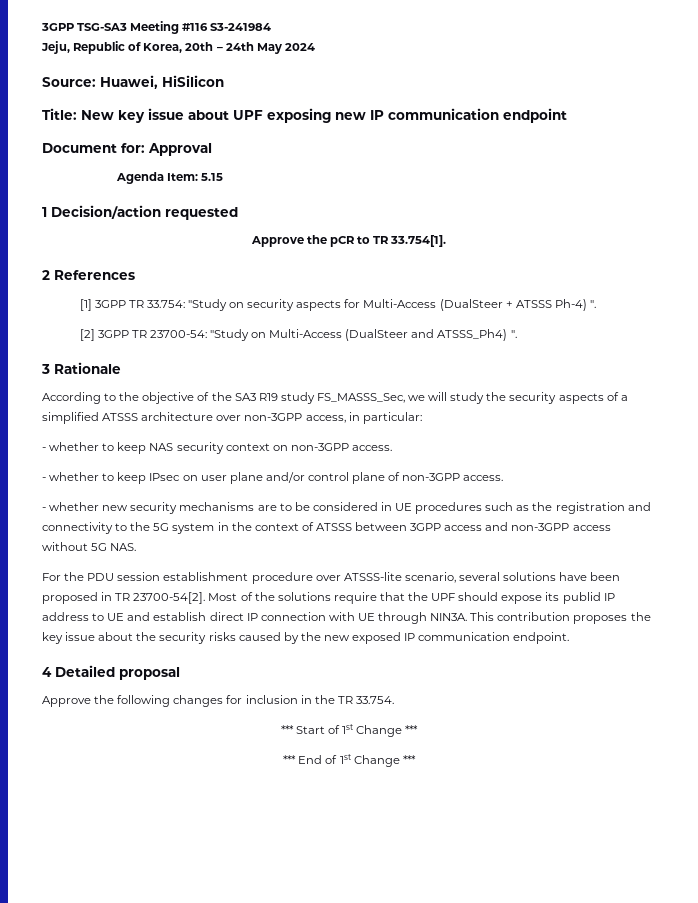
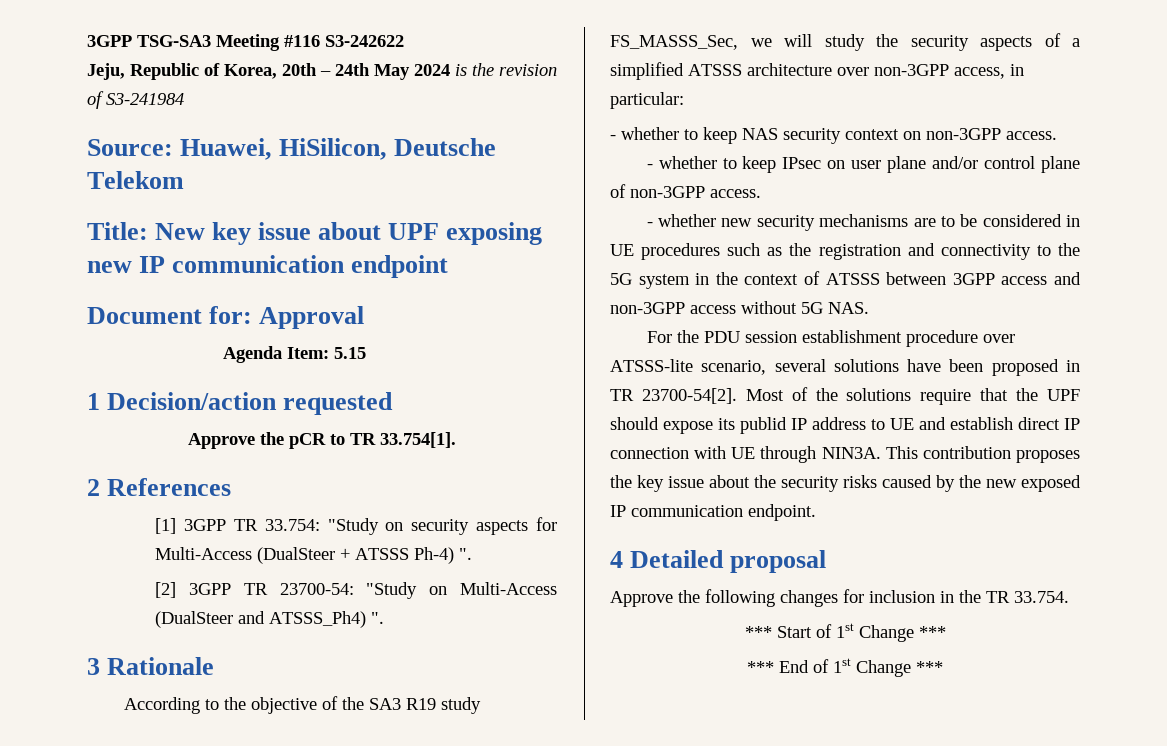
- 3GPP TSG-SA3 Meeting #116 S3-241984
+ 3GPP TSG-SA3 Meeting #116 S3-242622
- Jeju, Republic of Korea, 20th – 24th May 2024
+ Jeju, Republic of Korea, 20th – 24th May 2024 is the revision of S3-241984
- Source: Huawei, HiSilicon
+ Source: Huawei, HiSilicon, Deutsche Telekom

